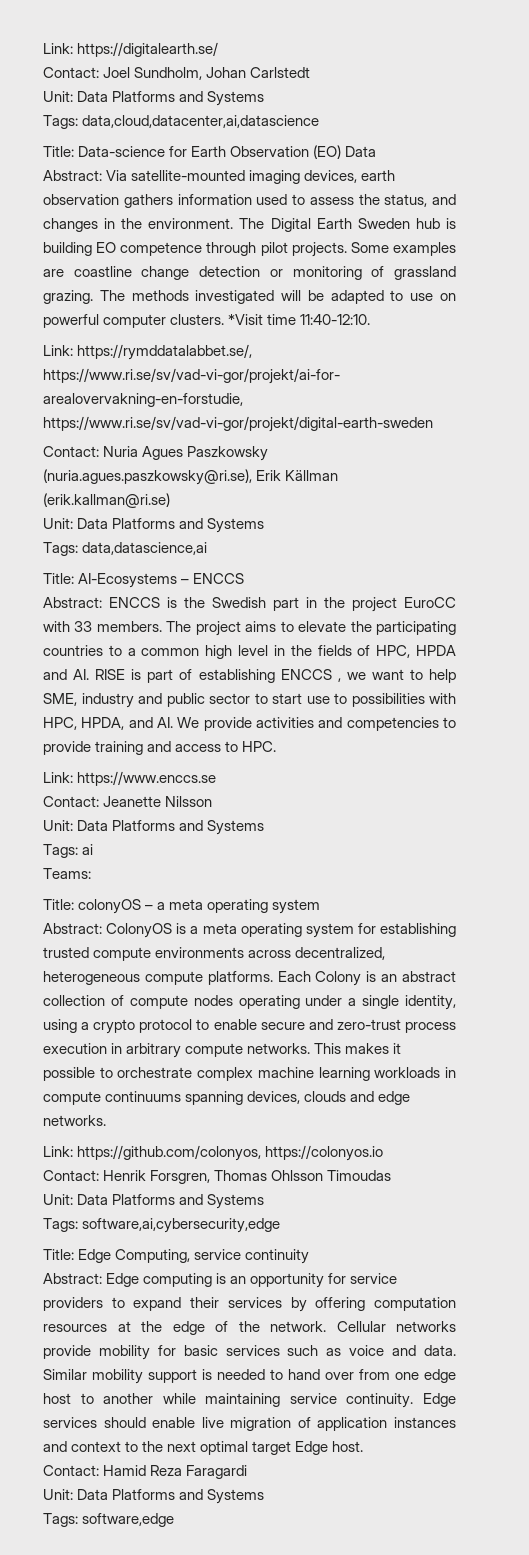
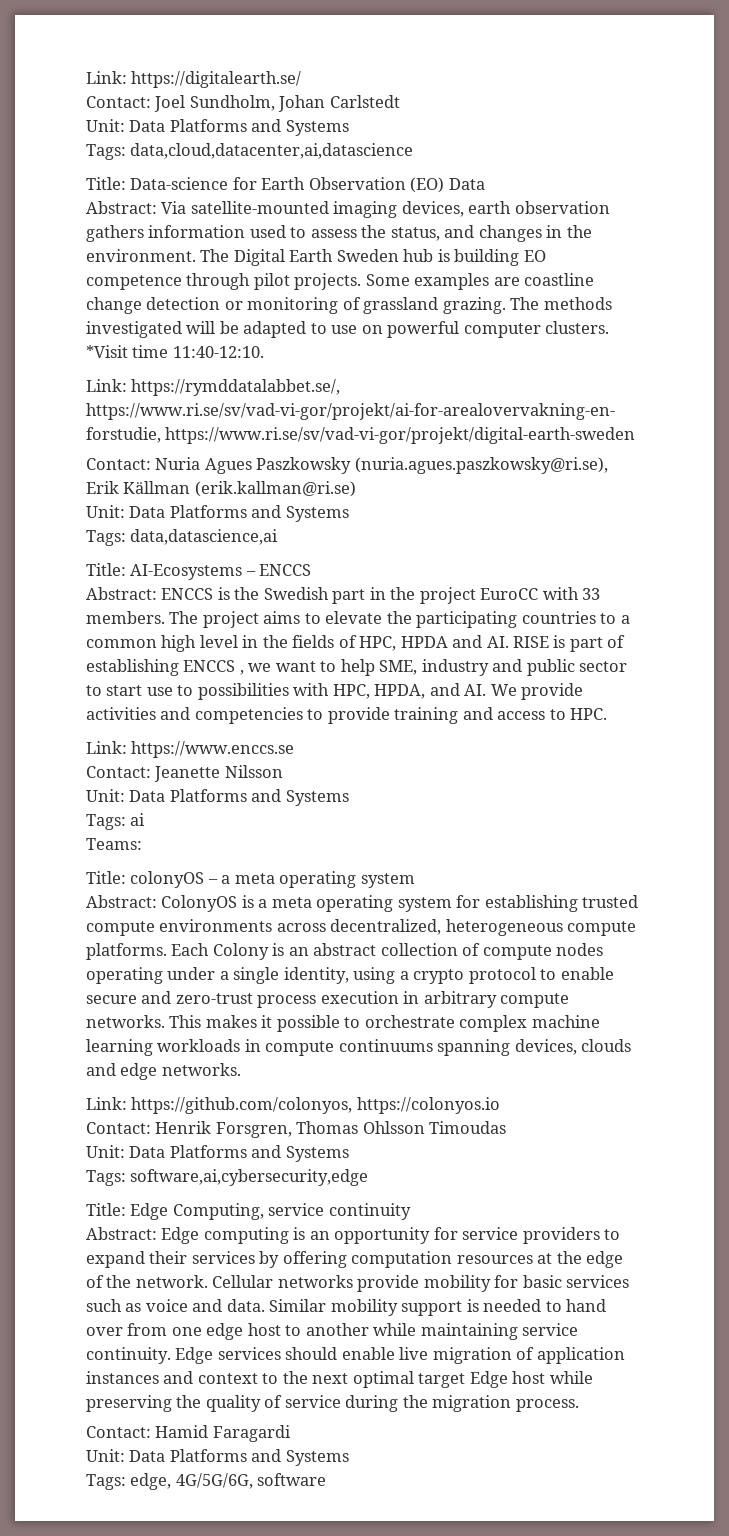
- Edge services should enable live migration of application instances and context to the next optimal target Edge host.
+ Edge services should enable live migration of application instances and context to the next optimal target Edge host while preserving the quality of service during the migration process.
- Contact: Hamid Reza Faragardi
+ Contact: Hamid Faragardi
- Tags: software,edge
+ Tags: edge, 4G/5G/6G, software

